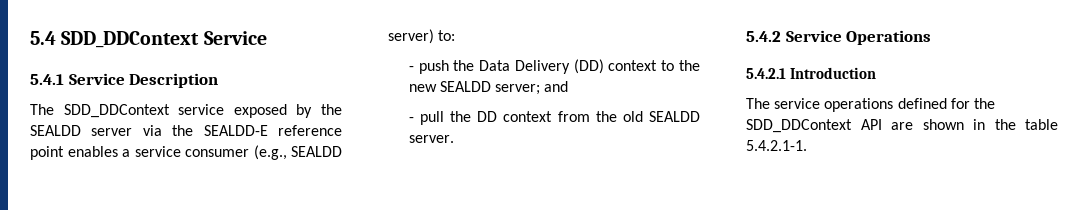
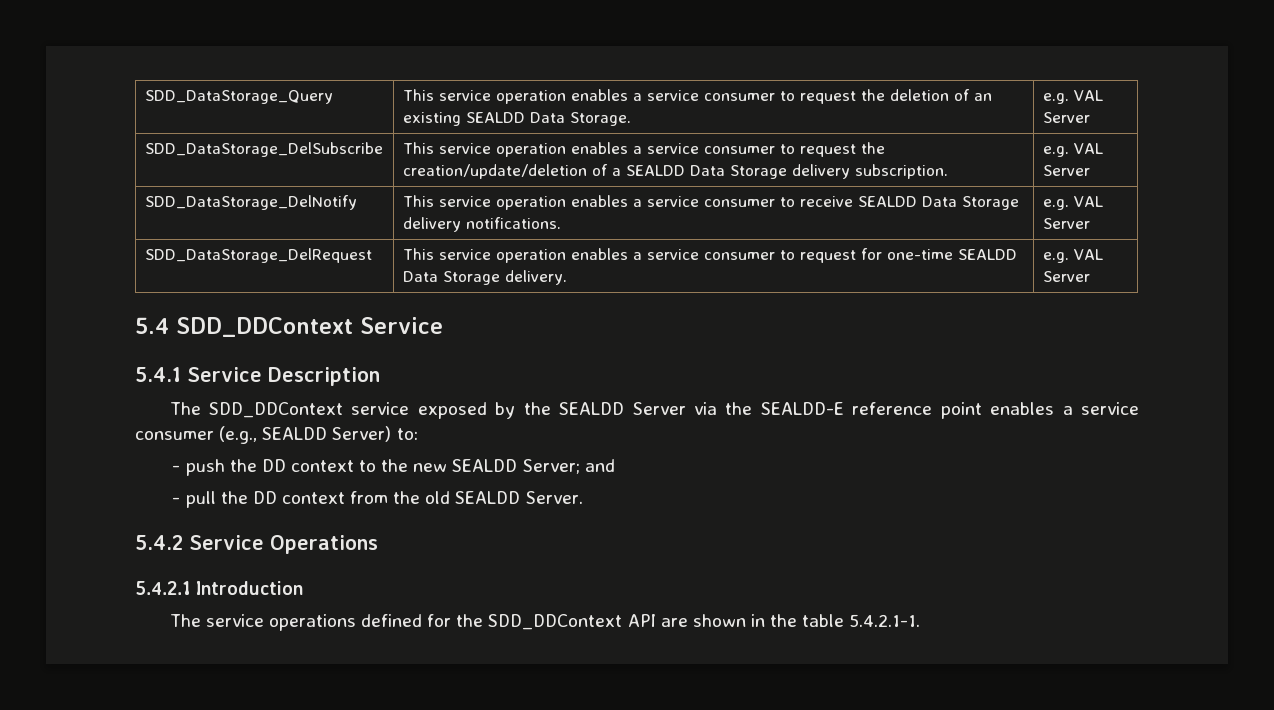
+ SDD_DataStorage_Query | This service operation enables a service consumer to request the deletion of an existing SEALDD Data Storage. | e.g. VAL Server
+ SDD_DataStorage_DelSubscribe | This service operation enables a service consumer to request the creation/update/deletion of a SEALDD Data Storage delivery subscription. | e.g. VAL Server
+ SDD_DataStorage_DelNotify | This service operation enables a service consumer to receive SEALDD Data Storage delivery notifications. | e.g. VAL Server
+ SDD_DataStorage_DelRequest | This service operation enables a service consumer to request for one-time SEALDD Data Storage delivery. | e.g. VAL Server
- The SDD_DDContext service exposed by the SEALDD server via the SEALDD-E reference point enables a service consumer (e.g., SEALDD server) to:
+ The SDD_DDContext service exposed by the SEALDD Server via the SEALDD-E reference point enables a service consumer (e.g., SEALDD Server) to:
- - push the Data Delivery (DD) context to the new SEALDD server; and
+ - push the DD context to the new SEALDD Server; and
- - pull the DD context from the old SEALDD server.
+ - pull the DD context from the old SEALDD Server.

